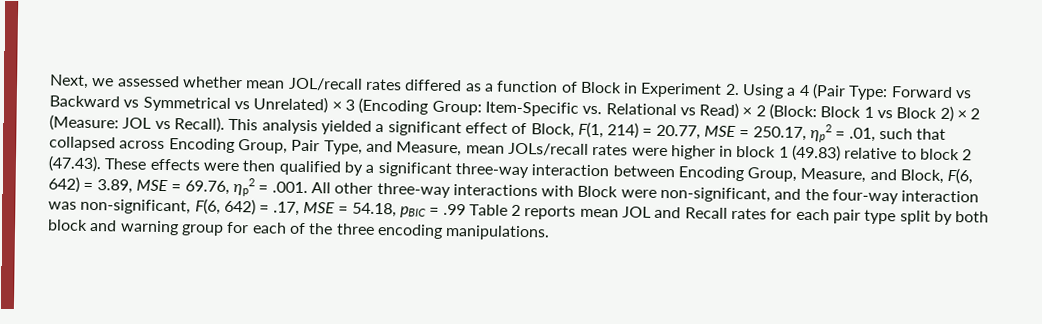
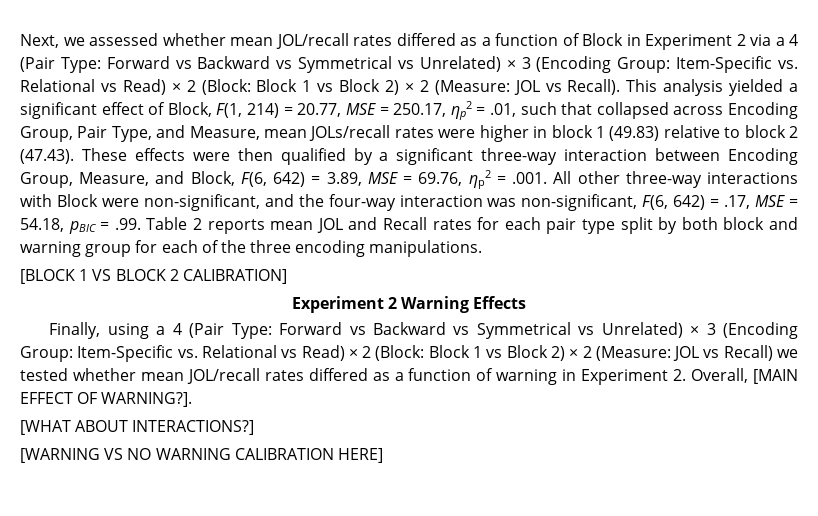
- Next, we assessed whether mean JOL/recall rates differed as a function of Block in Experiment 2. Using a 4 (Pair Type: Forward vs Backward vs Symmetrical vs Unrelated) × 3 (Encoding Group: Item-Specific vs. Relational vs Read) × 2 (Block: Block 1 vs Block 2) × 2 (Measure: JOL vs Recall).
+ Next, we assessed whether mean JOL/recall rates differed as a function of Block in Experiment 2 via a 4 (Pair Type: Forward vs Backward vs Symmetrical vs Unrelated) × 3 (Encoding Group: Item-Specific vs. Relational vs Read) × 2 (Block: Block 1 vs Block 2) × 2 (Measure: JOL vs Recall).
- This analysis yielded a significant effect of Block, F(1, 214) = 20.77, MSE = 250.17, ηp2 = .01, such that collapsed across Encoding Group, Pair Type, and Measure, mean JOLs/recall rates were higher in block 1 (49.83) relative to block 2 (47.43). These effects were then qualified by a significant three-way interaction between Encoding Group, Measure, and Block, F(6, 642) = 3.89, MSE = 69.76, ηp2 = .001. All other three-way interactions with Block were non-significant, and the four-way interaction was non-significant, F(6, 642) = .17, MSE = 54.18, pBIC = .99 Table 2 reports mean JOL and Recall rates for each pair type split by both block and warning group for each of the three encoding manipulations.
+ This analysis yielded a significant effect of Block, F(1, 214) = 20.77, MSE = 250.17, ηp2 = .01, such that collapsed across Encoding Group, Pair Type, and Measure, mean JOLs/recall rates were higher in block 1 (49.83) relative to block 2 (47.43). These effects were then qualified by a significant three-way interaction between Encoding Group, Measure, and Block, F(6, 642) = 3.89, MSE = 69.76, ηp2 = .001. All other three-way interactions with Block were non-significant, and the four-way interaction was non-significant, F(6, 642) = .17, MSE = 54.18, pBIC = .99. Table 2 reports mean JOL and Recall rates for each pair type split by both block and warning group for each of the three encoding manipulations.
+ [BLOCK 1 VS BLOCK 2 CALIBRATION]
+ Experiment 2 Warning Effects
+ Finally, using a 4 (Pair Type: Forward vs Backward vs Symmetrical vs Unrelated) × 3 (Encoding Group: Item-Specific vs. Relational vs Read) × 2 (Block: Block 1 vs Block 2) × 2 (Measure: JOL vs Recall) we tested whether mean JOL/recall rates differed as a function of warning in Experiment 2. Overall, [MAIN EFFECT OF WARNING?].
+ [WHAT ABOUT INTERACTIONS?]
+ [WARNING VS NO WARNING CALIBRATION HERE]

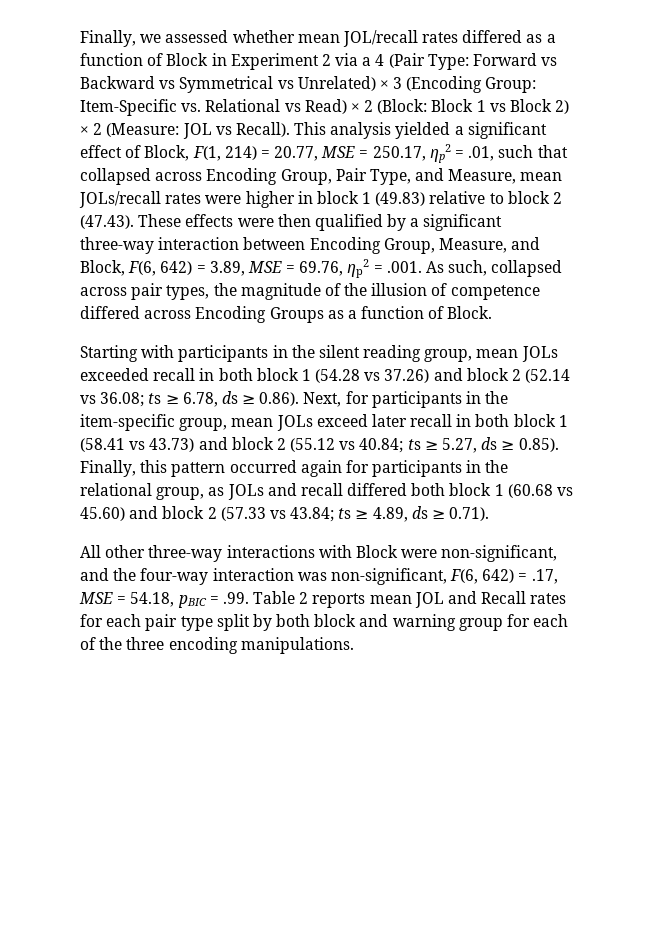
- Next, we assessed whether mean JOL/recall rates differed as a function of Block in Experiment 2 via a 4 (Pair Type: Forward vs Backward vs Symmetrical vs Unrelated) × 3 (Encoding Group: Item-Specific vs. Relational vs Read) × 2 (Block: Block 1 vs Block 2) × 2 (Measure: JOL vs Recall).
+ Finally, we assessed whether mean JOL/recall rates differed as a function of Block in Experiment 2 via a 4 (Pair Type: Forward vs Backward vs Symmetrical vs Unrelated) × 3 (Encoding Group: Item-Specific vs. Relational vs Read) × 2 (Block: Block 1 vs Block 2) × 2 (Measure: JOL vs Recall).
- This analysis yielded a significant effect of Block, F(1, 214) = 20.77, MSE = 250.17, ηp2 = .01, such that collapsed across Encoding Group, Pair Type, and Measure, mean JOLs/recall rates were higher in block 1 (49.83) relative to block 2 (47.43). These effects were then qualified by a significant three-way interaction between Encoding Group, Measure, and Block, F(6, 642) = 3.89, MSE = 69.76, ηp2 = .001. All other three-way interactions with Block were non-significant, and the four-way interaction was non-significant, F(6, 642) = .17, MSE = 54.18, pBIC = .99. Table 2 reports mean JOL and Recall rates for each pair type split by both block and warning group for each of the three encoding manipulations.
+ This analysis yielded a significant effect of Block, F(1, 214) = 20.77, MSE = 250.17, ηp2 = .01, such that collapsed across Encoding Group, Pair Type, and Measure, mean JOLs/recall rates were higher in block 1 (49.83) relative to block 2 (47.43). These effects were then qualified by a significant three-way interaction between Encoding Group, Measure, and Block, F(6, 642) = 3.89, MSE = 69.76, ηp2 = .001. As such, collapsed across pair types, the magnitude of the illusion of competence differed across Encoding Groups as a function of Block.
+ Starting with participants in the silent reading group, mean JOLs exceeded recall in both block 1 (54.28 vs 37.26) and block 2 (52.14 vs 36.08; ts ≥ 6.78, ds ≥ 0.86). Next, for participants in the item-specific group, mean JOLs exceed later recall in both block 1 (58.41 vs 43.73) and block 2 (55.12 vs 40.84; ts ≥ 5.27, ds ≥ 0.85). Finally, this pattern occurred again for participants in the relational group, as JOLs and recall differed both block 1 (60.68 vs 45.60) and block 2 (57.33 vs 43.84; ts ≥ 4.89, ds ≥ 0.71).
+ All other three-way interactions with Block were non-significant, and the four-way interaction was non-significant, F(6, 642) = .17, MSE = 54.18, pBIC = .99. Table 2 reports mean JOL and Recall rates for each pair type split by both block and warning group for each of the three encoding manipulations.
- [BLOCK 1 VS BLOCK 2 CALIBRATION]
- Experiment 2 Warning Effects
- Finally, using a 4 (Pair Type: Forward vs Backward vs Symmetrical vs Unrelated) × 3 (Encoding Group: Item-Specific vs. Relational vs Read) × 2 (Block: Block 1 vs Block 2) × 2 (Measure: JOL vs Recall) we tested whether mean JOL/recall rates differed as a function of warning in Experiment 2. Overall, [MAIN EFFECT OF WARNING?].
- [WHAT ABOUT INTERACTIONS?]
- [WARNING VS NO WARNING CALIBRATION HERE]

